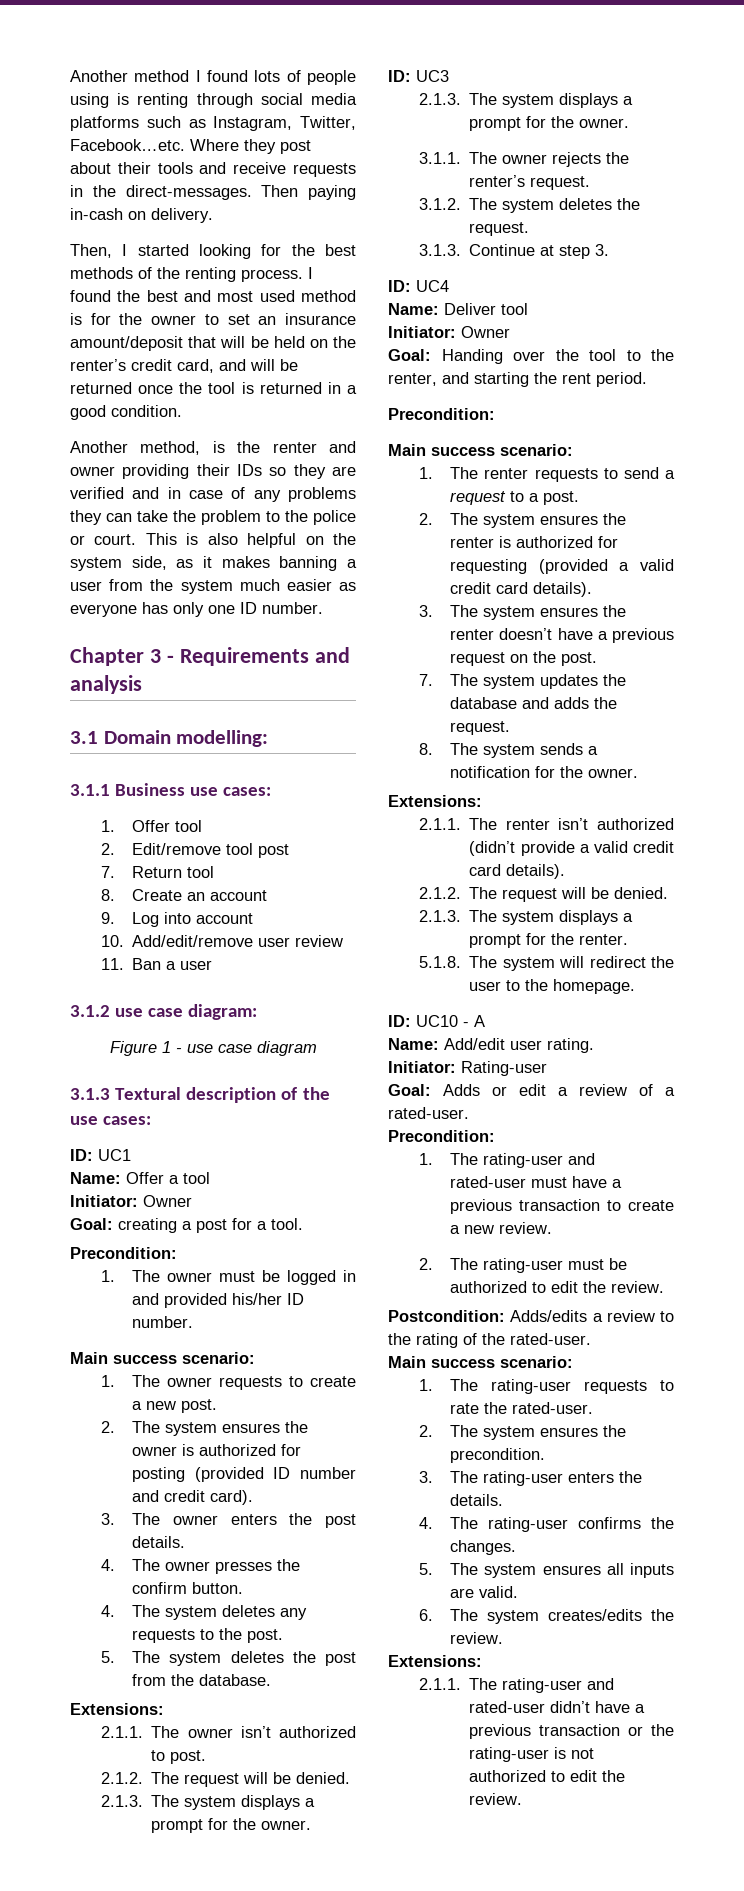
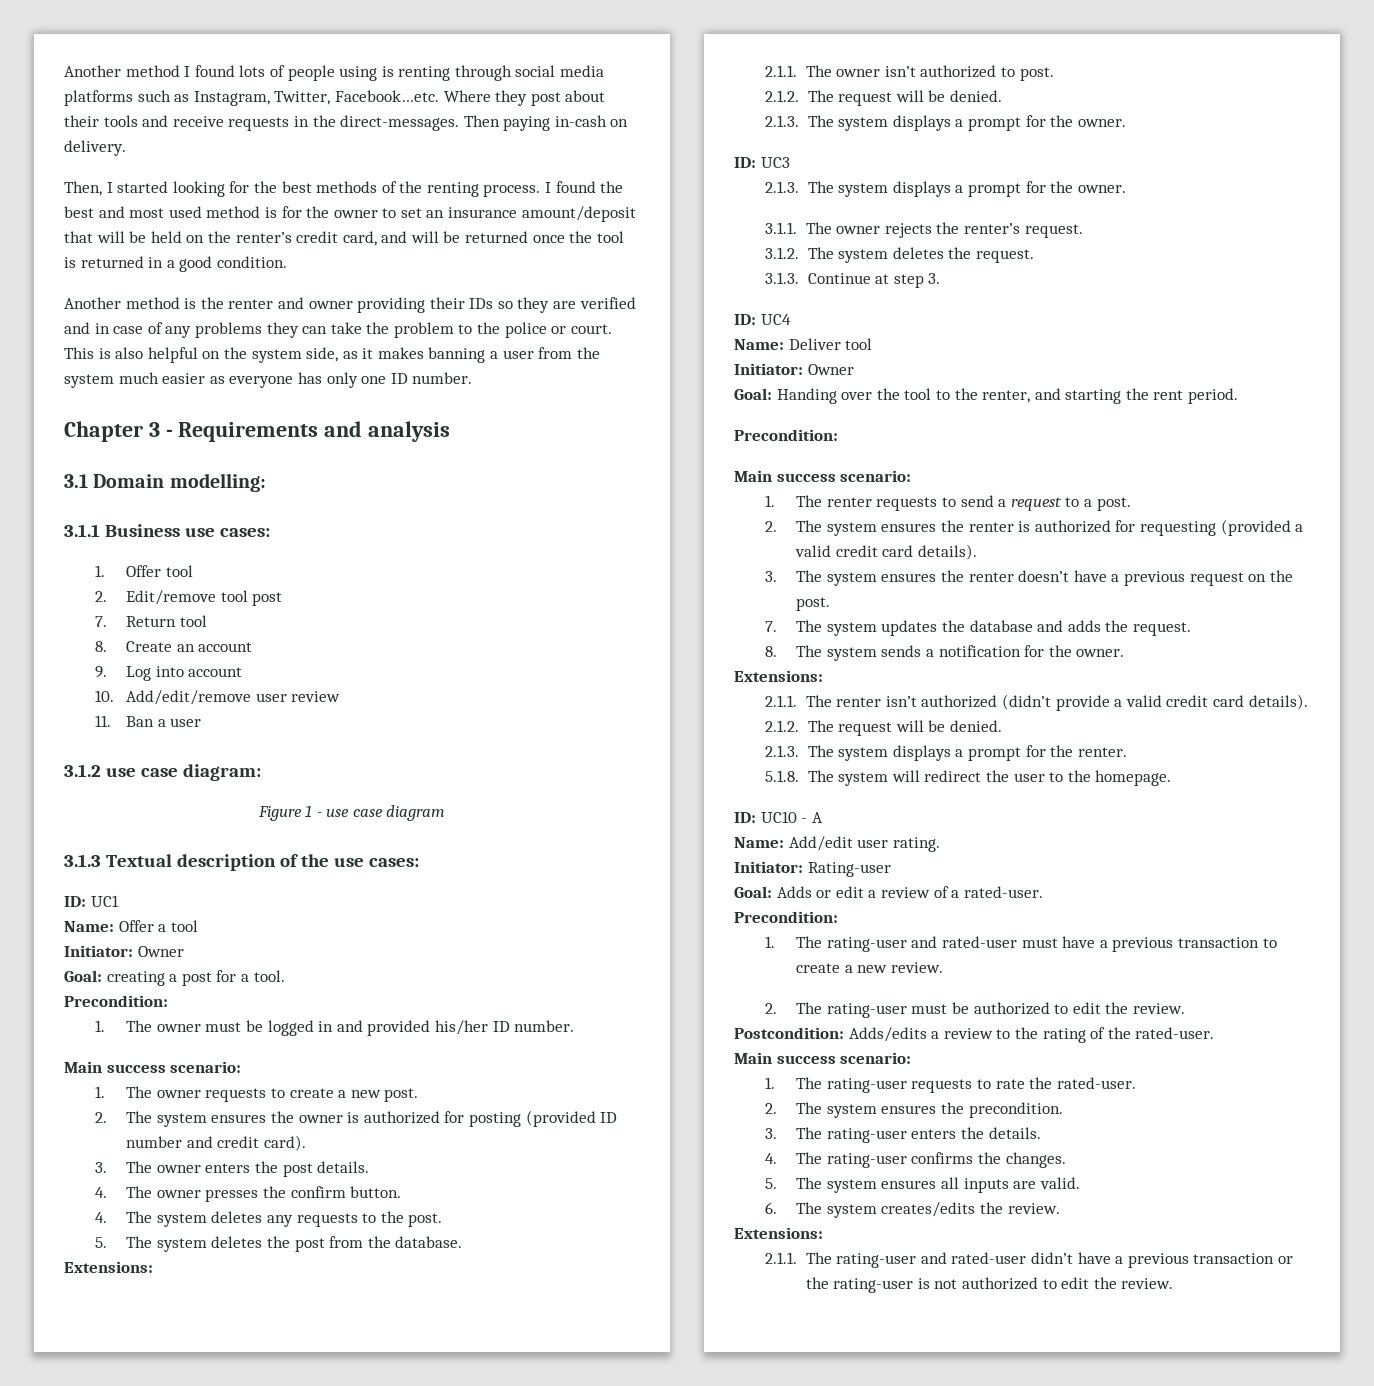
- Another method, is the renter and owner providing their IDs so they are verified and in case of any problems they can take the problem to the police or court.
+ Another method is the renter and owner providing their IDs so they are verified and in case of any problems they can take the problem to the police or court.
- 3.1.3 Textural description of the use cases:
+ 3.1.3 Textual description of the use cases:

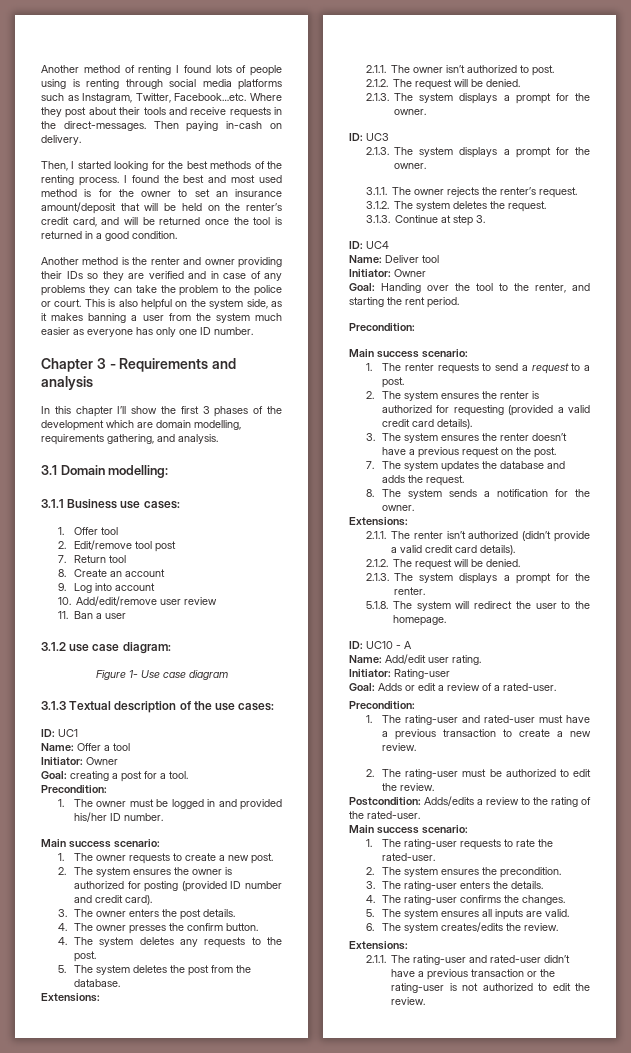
- Another method I found lots of people using is renting through social media platforms such as Instagram, Twitter, Facebook…etc.
+ Another method of renting I found lots of people using is renting through social media platforms such as Instagram, Twitter, Facebook…etc.
+ In this chapter I’ll show the first 3 phases of the development which are domain modelling, requirements gathering, and analysis.
- Figure 1 - use case diagram
+ Figure 1- Use case diagram

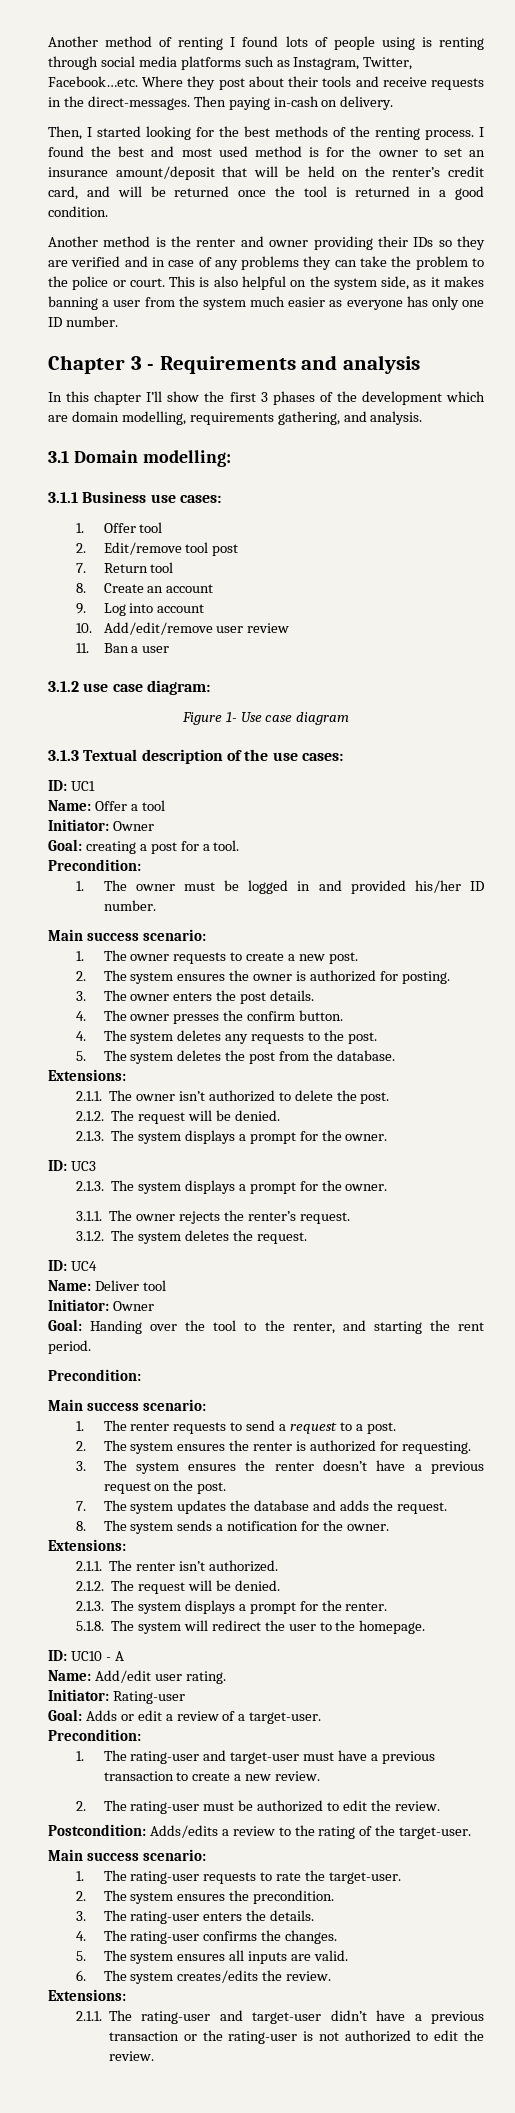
- 2. The system ensures the owner is authorized for posting (provided ID number and credit card).
+ 2. The system ensures the owner is authorized for posting.
- 2.1.1. The owner isn’t authorized to post.
+ 2.1.1. The owner isn’t authorized to delete the post.
- 3.1.3. Continue at step 3.
- 2. The system ensures the renter is authorized for requesting (provided a valid credit card details).
+ 2. The system ensures the renter is authorized for requesting.
- 2.1.1. The renter isn’t authorized (didn’t provide a valid credit card details).
+ 2.1.1. The renter isn’t authorized.
- Goal: Adds or edit a review of a rated-user.
+ Goal: Adds or edit a review of a target-user.
- 1. The rating-user and rated-user must have a previous transaction to create a new review.
+ 1. The rating-user and target-user must have a previous transaction to create a new review.
- Postcondition: Adds/edits a review to the rating of the rated-user.
+ Postcondition: Adds/edits a review to the rating of the target-user.
- 1. The rating-user requests to rate the rated-user.
+ 1. The rating-user requests to rate the target-user.
- 2.1.1. The rating-user and rated-user didn’t have a previous transaction or the rating-user is not authorized to edit the review.
+ 2.1.1. The rating-user and target-user didn’t have a previous transaction or the rating-user is not authorized to edit the review.

